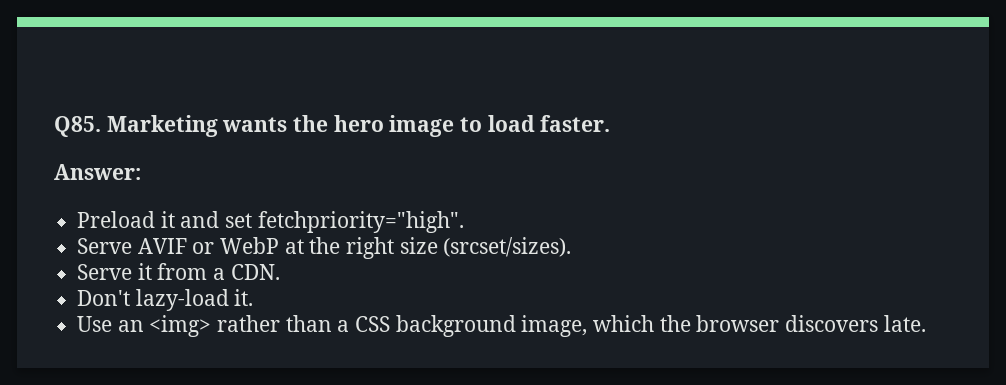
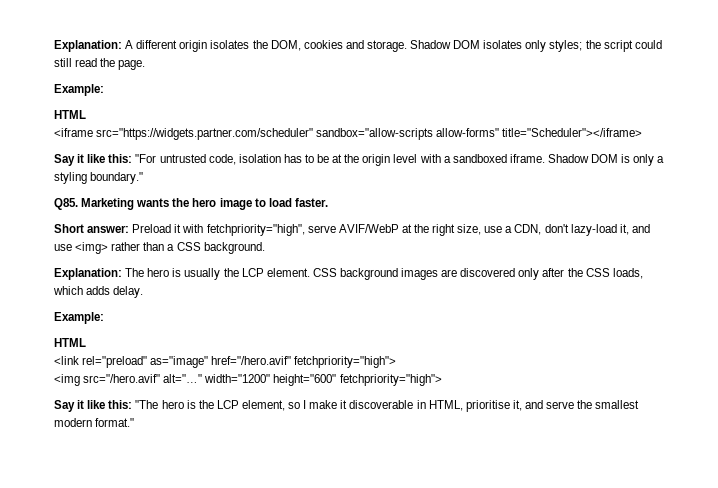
+ Explanation: A different origin isolates the DOM, cookies and storage. Shadow DOM isolates only styles; the script could still read the page.
+ Example:
+ HTML
+ <iframe src="https://widgets.partner.com/scheduler" sandbox="allow-scripts allow-forms" title="Scheduler"></iframe>
+ Say it like this: "For untrusted code, isolation has to be at the origin level with a sandboxed iframe. Shadow DOM is only a styling boundary."
- Answer:
- Preload it and set fetchpriority="high".
- Serve AVIF or WebP at the right size (srcset/sizes).
- Serve it from a CDN.
- Don't lazy-load it.
- Use an <img> rather than a CSS background image, which the browser discovers late.
+ Short answer: Preload it with fetchpriority="high", serve AVIF/WebP at the right size, use a CDN, don't lazy-load it, and use <img> rather than a CSS background.
+ Explanation: The hero is usually the LCP element. CSS background images are discovered only after the CSS loads, which adds delay.
+ Example:
+ HTML
+ <link rel="preload" as="image" href="/hero.avif" fetchpriority="high">
+ <img src="/hero.avif" alt="…" width="1200" height="600" fetchpriority="high">
+ Say it like this: "The hero is the LCP element, so I make it discoverable in HTML, prioritise it, and serve the smallest modern format."

